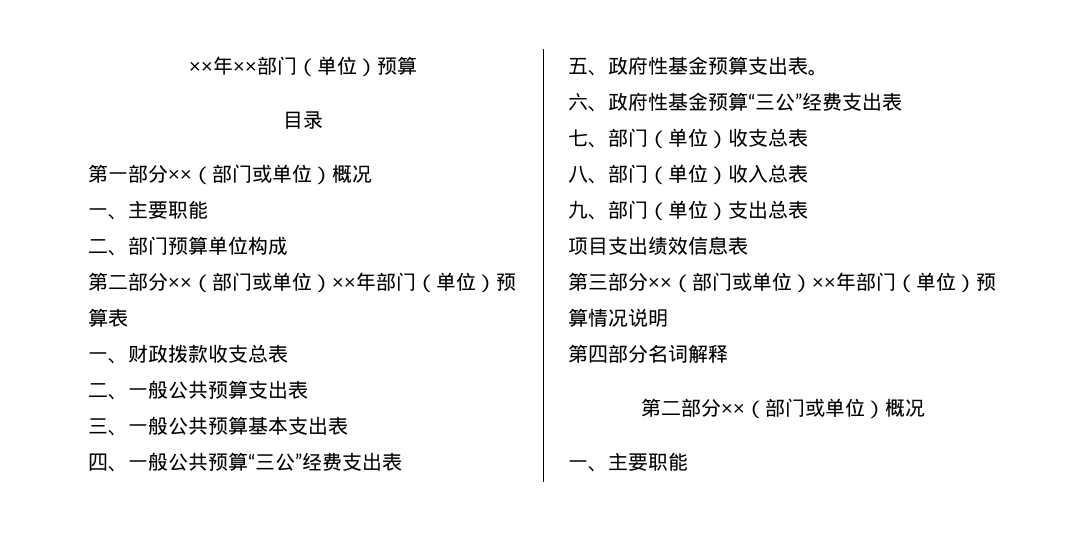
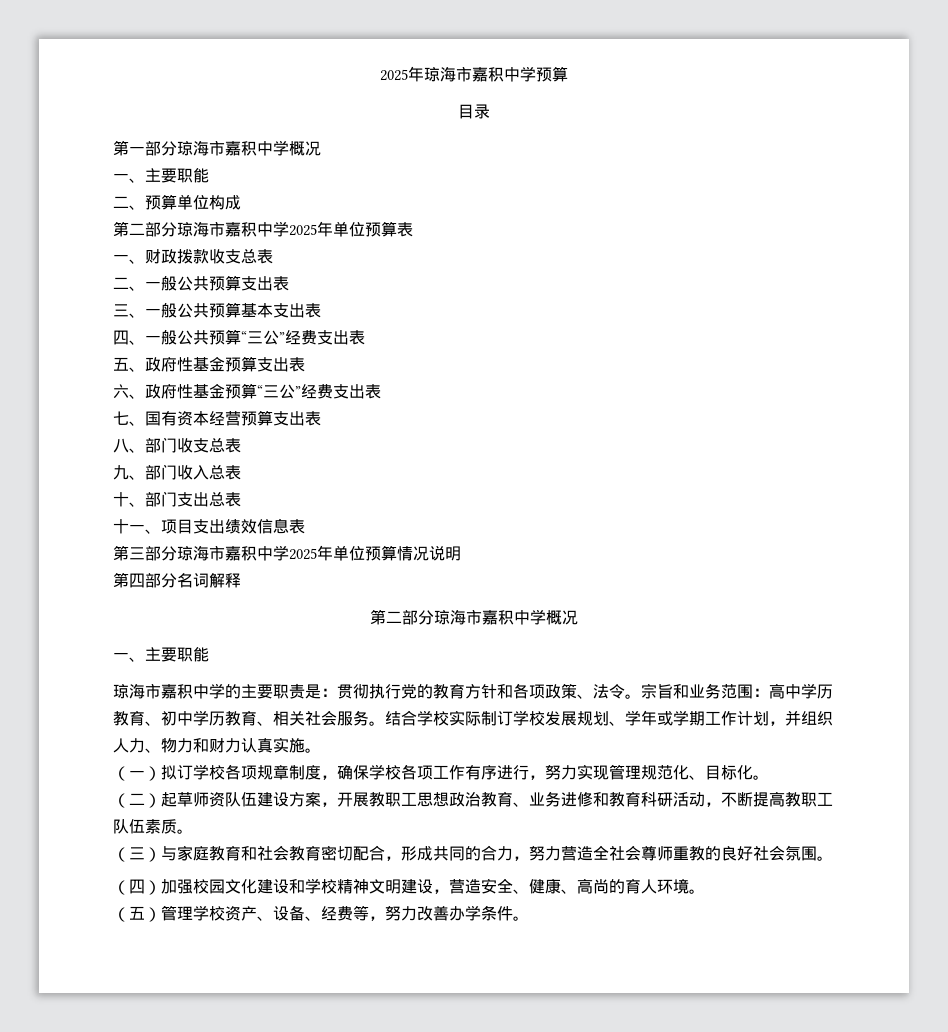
- ××年××部门（单位）预算
+ 2025年琼海市嘉积中学预算
- 第一部分××（部门或单位）概况
+ 第一部分琼海市嘉积中学概况
- 二、部门预算单位构成
+ 二、预算单位构成
- 第二部分××（部门或单位）××年部门（单位）预算表
+ 第二部分琼海市嘉积中学2025年单位预算表
- 五、政府性基金预算支出表。
+ 五、政府性基金预算支出表
- 七、部门（单位）收支总表
- 八、部门（单位）收入总表
- 九、部门（单位）支出总表
+ 七、国有资本经营预算支出表
+ 八、部门收支总表
+ 九、部门收入总表
+ 十、部门支出总表
- 项目支出绩效信息表
+ 十一、项目支出绩效信息表
- 第三部分××（部门或单位）××年部门（单位）预算情况说明
+ 第三部分琼海市嘉积中学2025年单位预算情况说明
- 第二部分××（部门或单位）概况
+ 第二部分琼海市嘉积中学概况
  一、主要职能
+ 琼海市嘉积中学的主要职责是：贯彻执行党的教育方针和各项政策、法令。宗旨和业务范围：高中学历教育、初中学历教育、相关社会服务。结合学校实际制订学校发展规划、学年或学期工作计划，并组织人力、物力和财力认真实施。
+ （一）拟订学校各项规章制度，确保学校各项工作有序进行，努力实现管理规范化、目标化。
+ （二）起草师资队伍建设方案，开展教职工思想政治教育、业务进修和教育科研活动，不断提高教职工队伍素质。
+ （三）与家庭教育和社会教育密切配合，形成共同的合力，努力营造全社会尊师重教的良好社会氛围。
+ （四）加强校园文化建设和学校精神文明建设，营造安全、健康、高尚的育人环境。
+ （五）管理学校资产、设备、经费等，努力改善办学条件。

